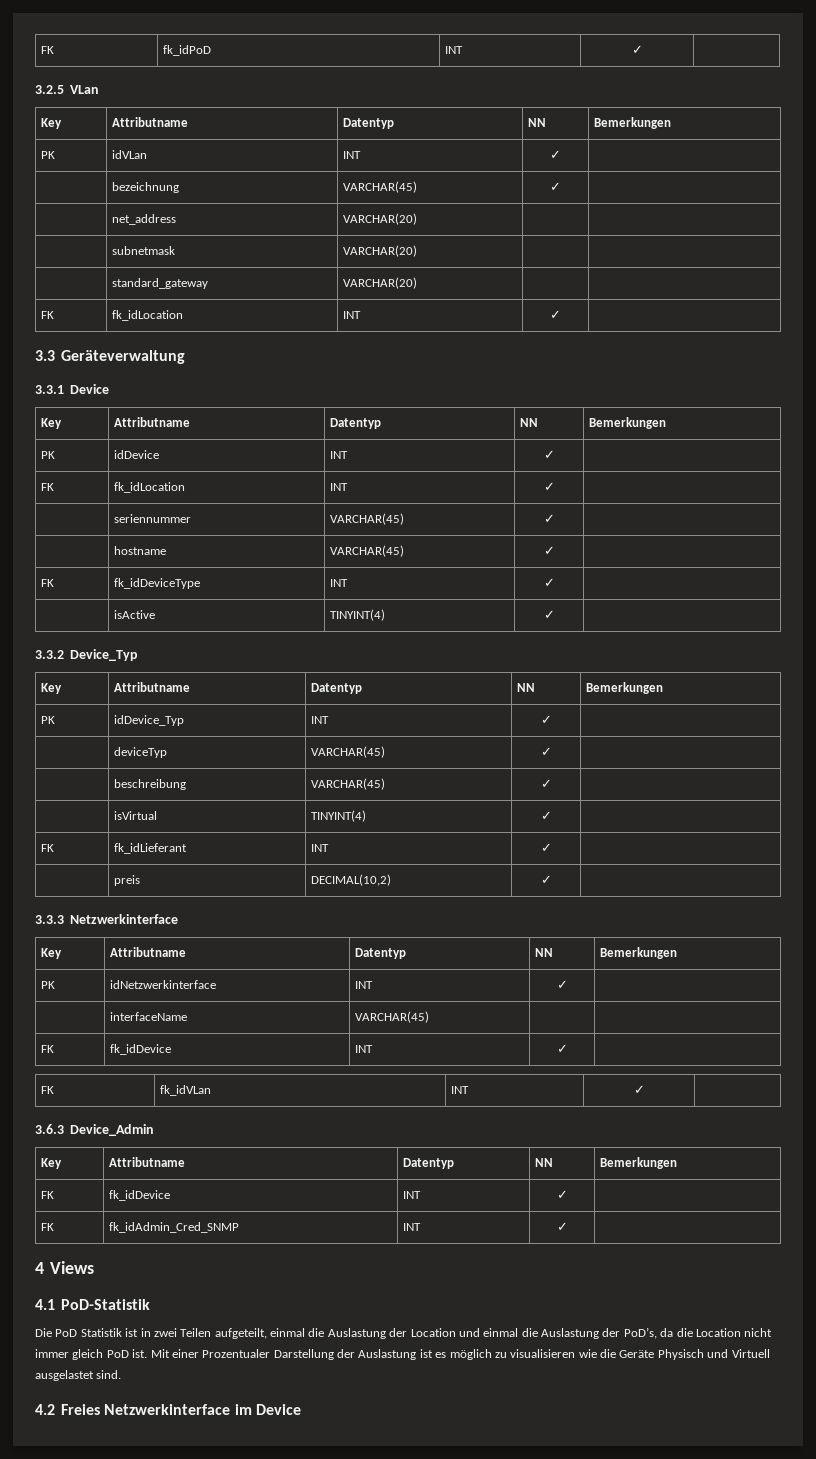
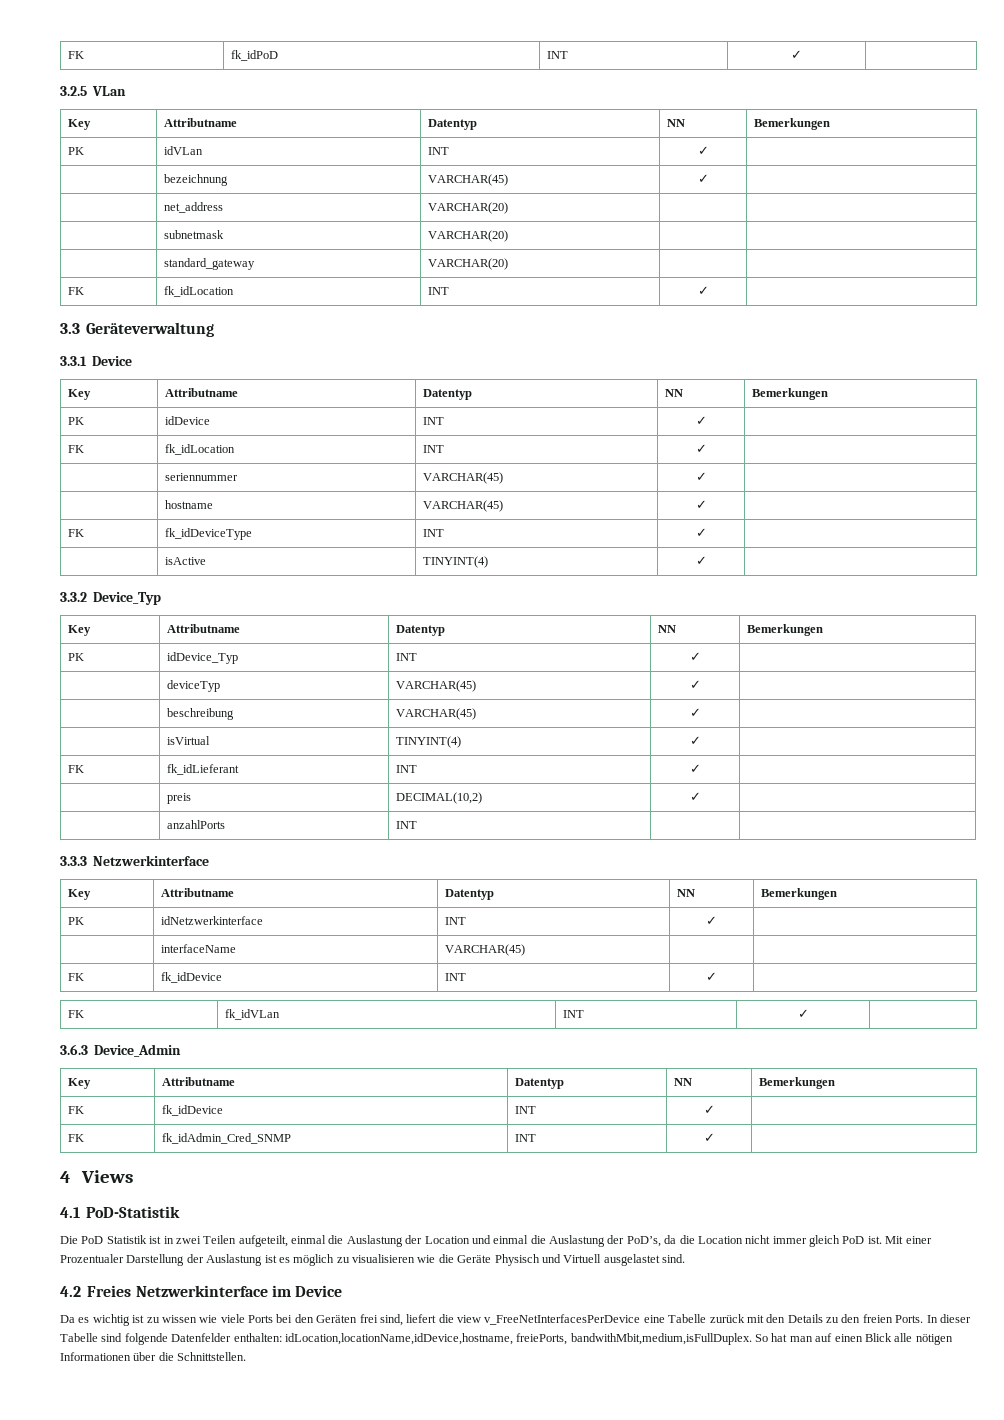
+ | anzahlPorts | INT | |
+ Da es wichtig ist zu wissen wie viele Ports bei den Geräten frei sind, liefert die view v_FreeNetInterfacesPerDevice eine Tabelle zurück mit den Details zu den freien Ports. In dieser Tabelle sind folgende Datenfelder enthalten: idLocation,locationName,idDevice,hostname, freiePorts, bandwithMbit,medium,isFullDuplex. So hat man auf einen Blick alle nötigen Informationen über die Schnittstellen.

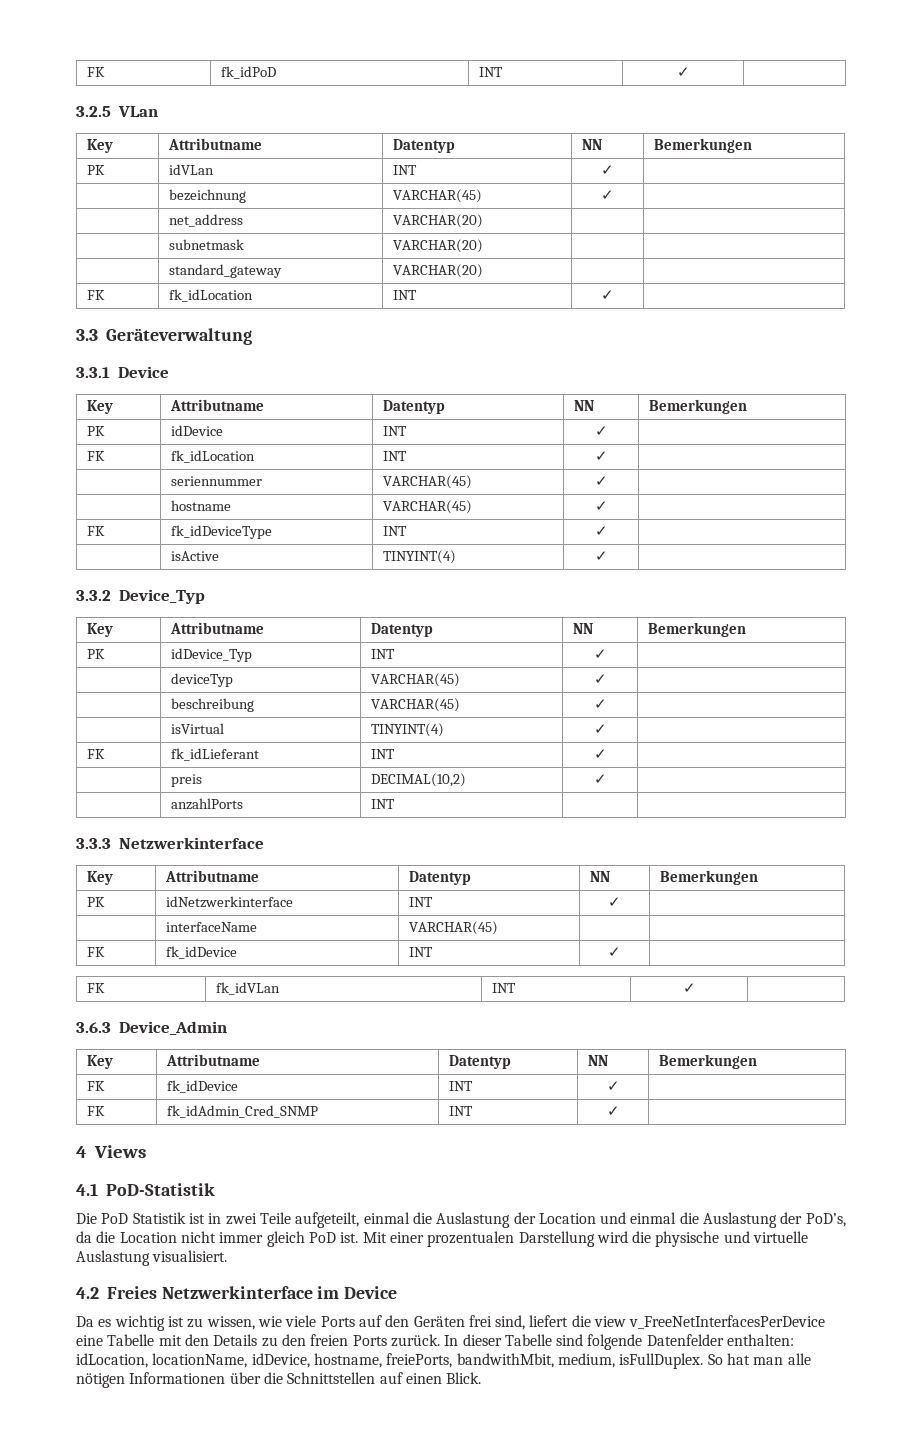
- Die PoD Statistik ist in zwei Teilen aufgeteilt, einmal die Auslastung der Location und einmal die Auslastung der PoD’s, da die Location nicht immer gleich PoD ist.
+ Die PoD Statistik ist in zwei Teile aufgeteilt, einmal die Auslastung der Location und einmal die Auslastung der PoD’s, da die Location nicht immer gleich PoD ist.
- Mit einer Prozentualer Darstellung der Auslastung ist es möglich zu visualisieren wie die Geräte Physisch und Virtuell ausgelastet sind.
+ Mit einer prozentualen Darstellung wird die physische und virtuelle Auslastung visualisiert.
- Da es wichtig ist zu wissen wie viele Ports bei den Geräten frei sind, liefert die view v_FreeNetInterfacesPerDevice eine Tabelle zurück mit den Details zu den freien Ports.
+ Da es wichtig ist zu wissen, wie viele Ports auf den Geräten frei sind, liefert die view v_FreeNetInterfacesPerDevice eine Tabelle mit den Details zu den freien Ports zurück.
- In dieser Tabelle sind folgende Datenfelder enthalten: idLocation,locationName,idDevice,hostname, freiePorts, bandwithMbit,medium,isFullDuplex. So hat man auf einen Blick alle nötigen Informationen über die Schnittstellen.
+ In dieser Tabelle sind folgende Datenfelder enthalten: idLocation, locationName, idDevice, hostname, freiePorts, bandwithMbit, medium, isFullDuplex. So hat man alle nötigen Informationen über die Schnittstellen auf einen Blick.

